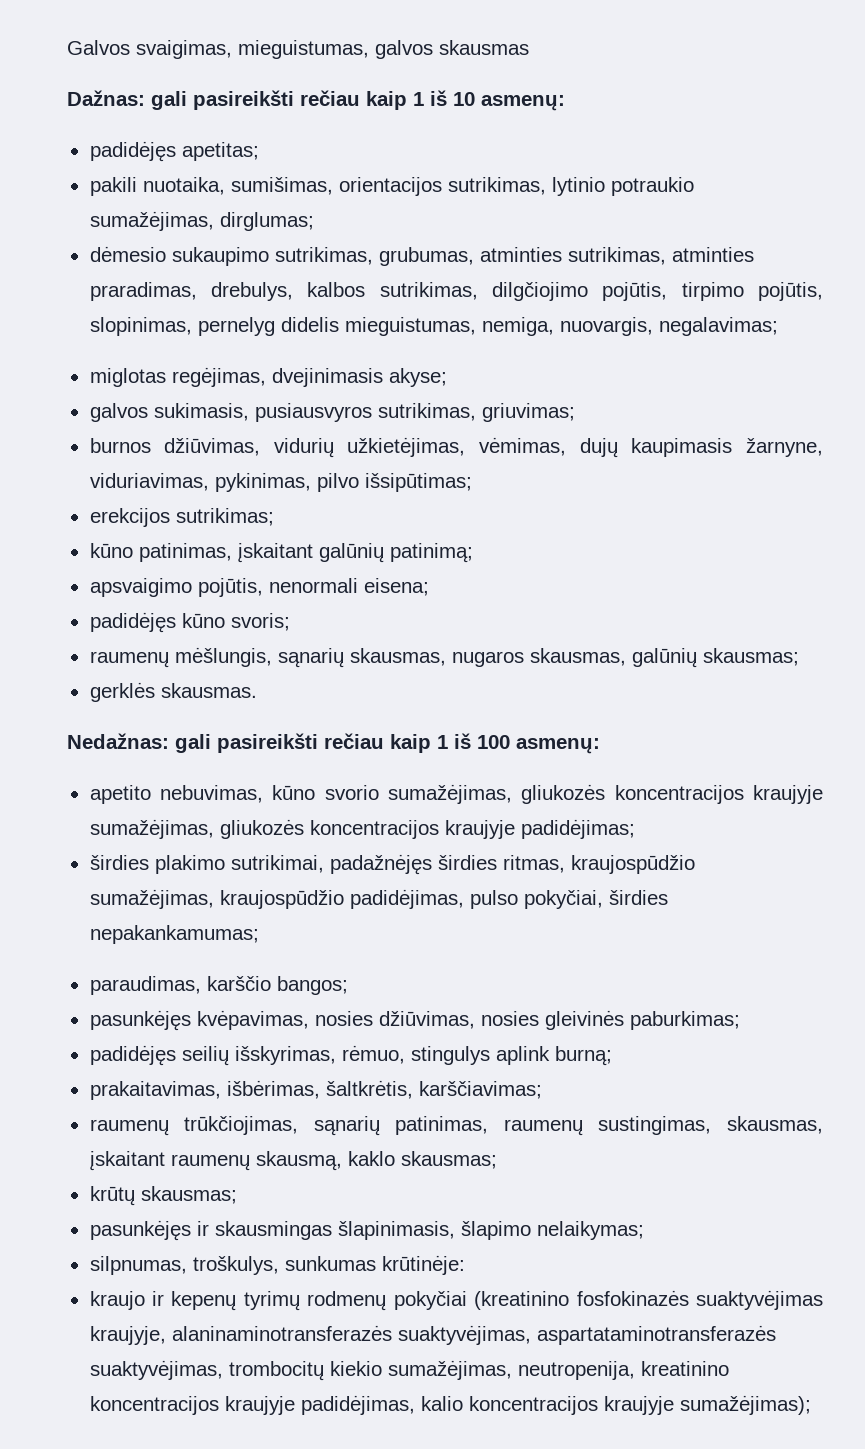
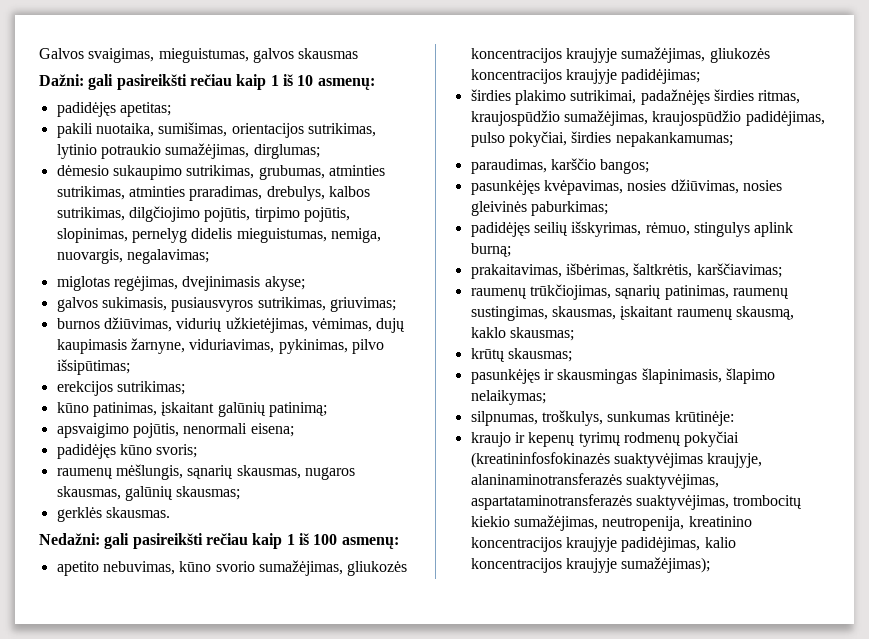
- Dažnas: gali pasireikšti rečiau kaip 1 iš 10 asmenų:
+ Dažni: gali pasireikšti rečiau kaip 1 iš 10 asmenų:
- Nedažnas: gali pasireikšti rečiau kaip 1 iš 100 asmenų:
+ Nedažni: gali pasireikšti rečiau kaip 1 iš 100 asmenų:
- kraujo ir kepenų tyrimų rodmenų pokyčiai (kreatinino fosfokinazės suaktyvėjimas kraujyje, alaninaminotransferazės suaktyvėjimas, aspartataminotransferazės suaktyvėjimas, trombocitų kiekio sumažėjimas, neutropenija, kreatinino koncentracijos kraujyje padidėjimas, kalio koncentracijos kraujyje sumažėjimas);
+ kraujo ir kepenų tyrimų rodmenų pokyčiai (kreatininfosfokinazės suaktyvėjimas kraujyje, alaninaminotransferazės suaktyvėjimas, aspartataminotransferazės suaktyvėjimas, trombocitų kiekio sumažėjimas, neutropenija, kreatinino koncentracijos kraujyje padidėjimas, kalio koncentracijos kraujyje sumažėjimas);

